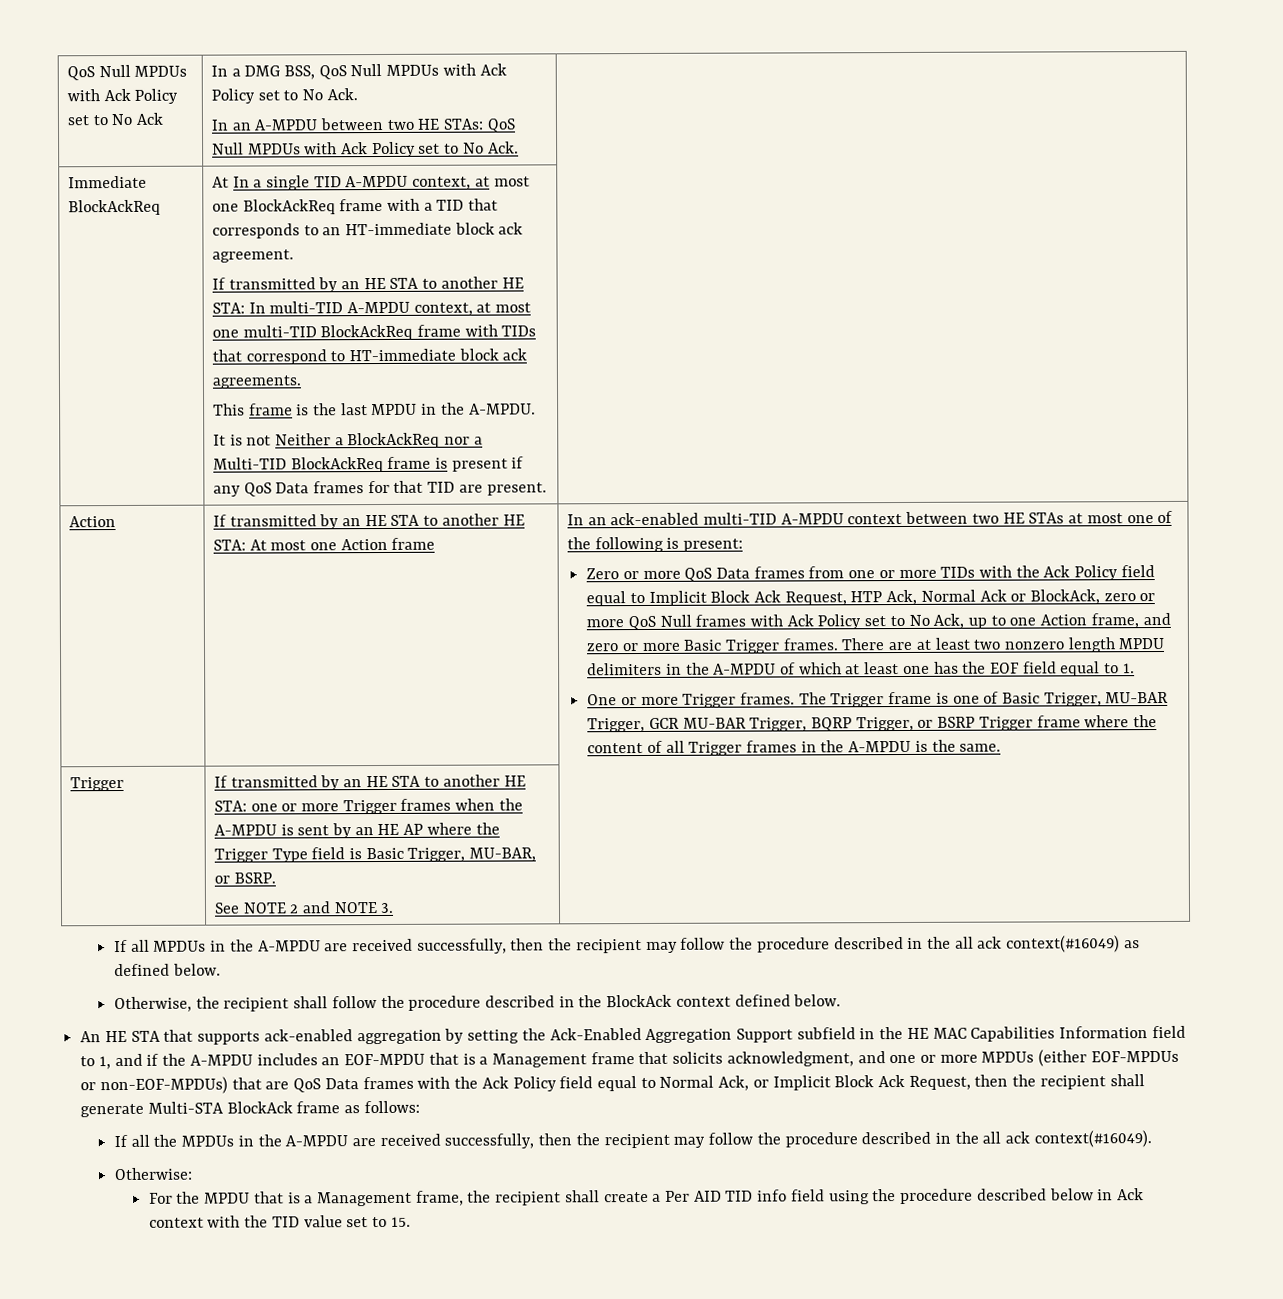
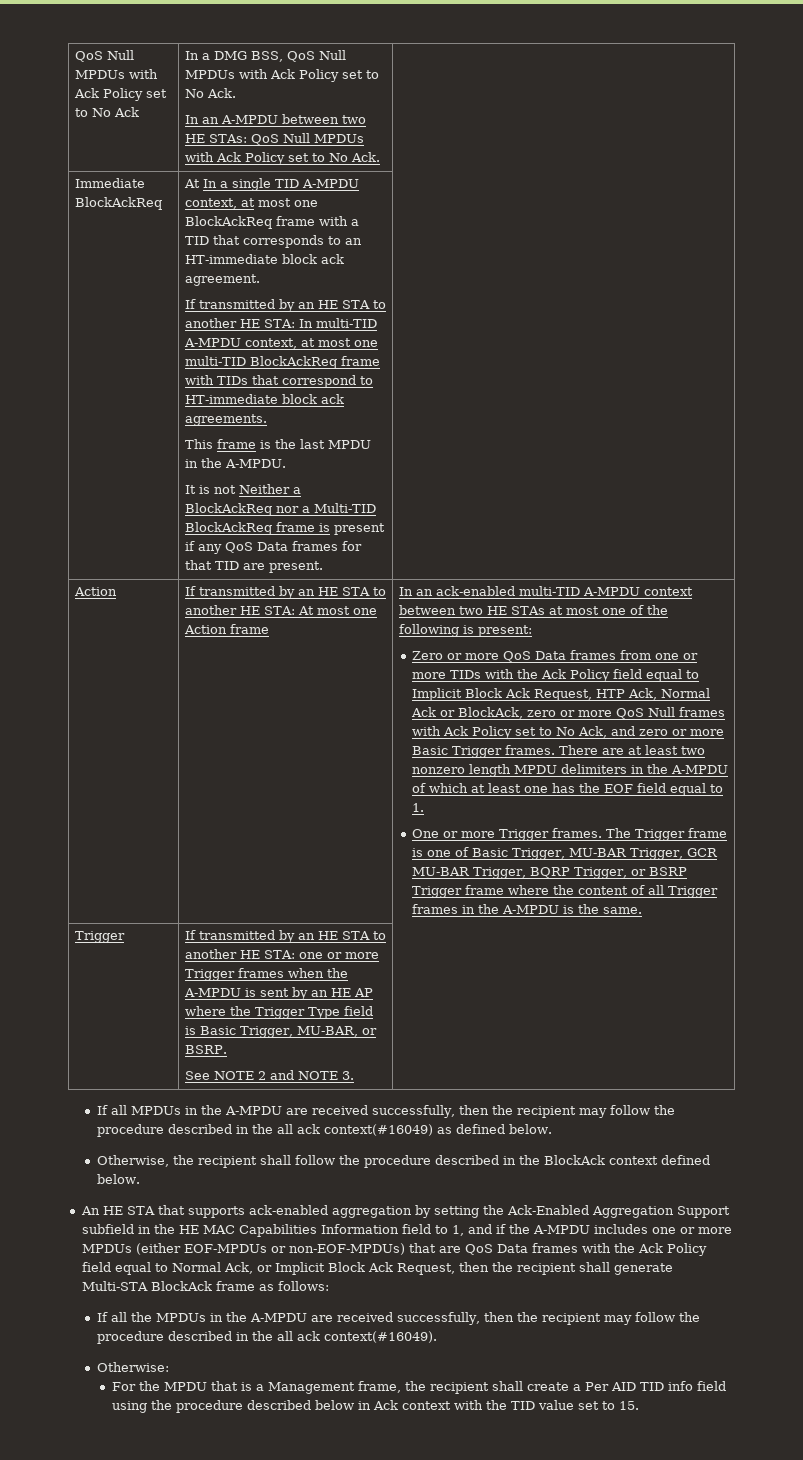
- Zero or more QoS Data frames from one or more TIDs with the Ack Policy field equal to Implicit Block Ack Request, HTP Ack, Normal Ack or BlockAck, zero or more QoS Null frames with Ack Policy set to No Ack, up to one Action frame, and zero or more Basic Trigger frames.
+ Zero or more QoS Data frames from one or more TIDs with the Ack Policy field equal to Implicit Block Ack Request, HTP Ack, Normal Ack or BlockAck, zero or more QoS Null frames with Ack Policy set to No Ack, and zero or more Basic Trigger frames.
- An HE STA that supports ack-enabled aggregation by setting the Ack-Enabled Aggregation Support subfield in the HE MAC Capabilities Information field to 1, and if the A-MPDU includes an EOF-MPDU that is a Management frame that solicits acknowledgment, and one or more MPDUs (either EOF-MPDUs or non-EOF-MPDUs) that are QoS Data frames with the Ack Policy field equal to Normal Ack, or Implicit Block Ack Request, then the recipient shall generate Multi-STA BlockAck frame as follows:
+ An HE STA that supports ack-enabled aggregation by setting the Ack-Enabled Aggregation Support subfield in the HE MAC Capabilities Information field to 1, and if the A-MPDU includes one or more MPDUs (either EOF-MPDUs or non-EOF-MPDUs) that are QoS Data frames with the Ack Policy field equal to Normal Ack, or Implicit Block Ack Request, then the recipient shall generate Multi-STA BlockAck frame as follows:

